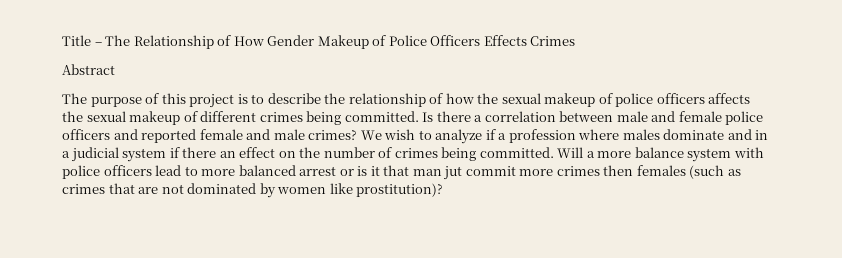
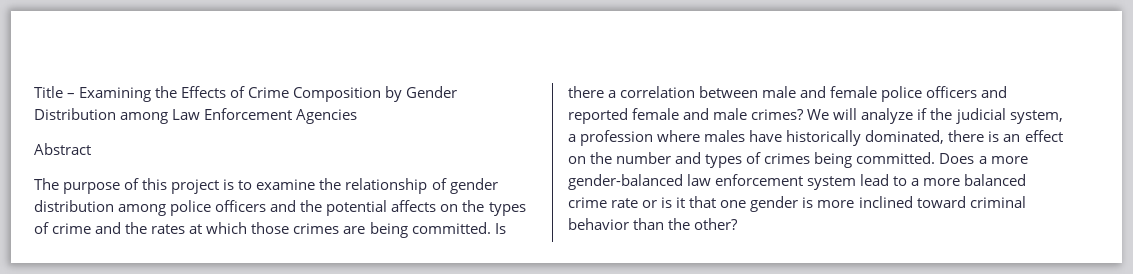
- Title – The Relationship of How Gender Makeup of Police Officers Effects Crimes
+ Title – Examining the Effects of Crime Composition by Gender Distribution among Law Enforcement Agencies
- The purpose of this project is to describe the relationship of how the sexual makeup of police officers affects the sexual makeup of different crimes being committed.
+ The purpose of this project is to examine the relationship of gender distribution among police officers and the potential affects on the types of crime and the rates at which those crimes are being committed.
- We wish to analyze if a profession where males dominate and in a judicial system if there an effect on the number of crimes being committed.
+ We will analyze if the judicial system, a profession where males have historically dominated, there is an effect on the number and types of crimes being committed.
- Will a more balance system with police officers lead to more balanced arrest or is it that man jut commit more crimes then females (such as crimes that are not dominated by women like prostitution)?
+ Does a more gender-balanced law enforcement system lead to a more balanced crime rate or is it that one gender is more inclined toward criminal behavior than the other?

